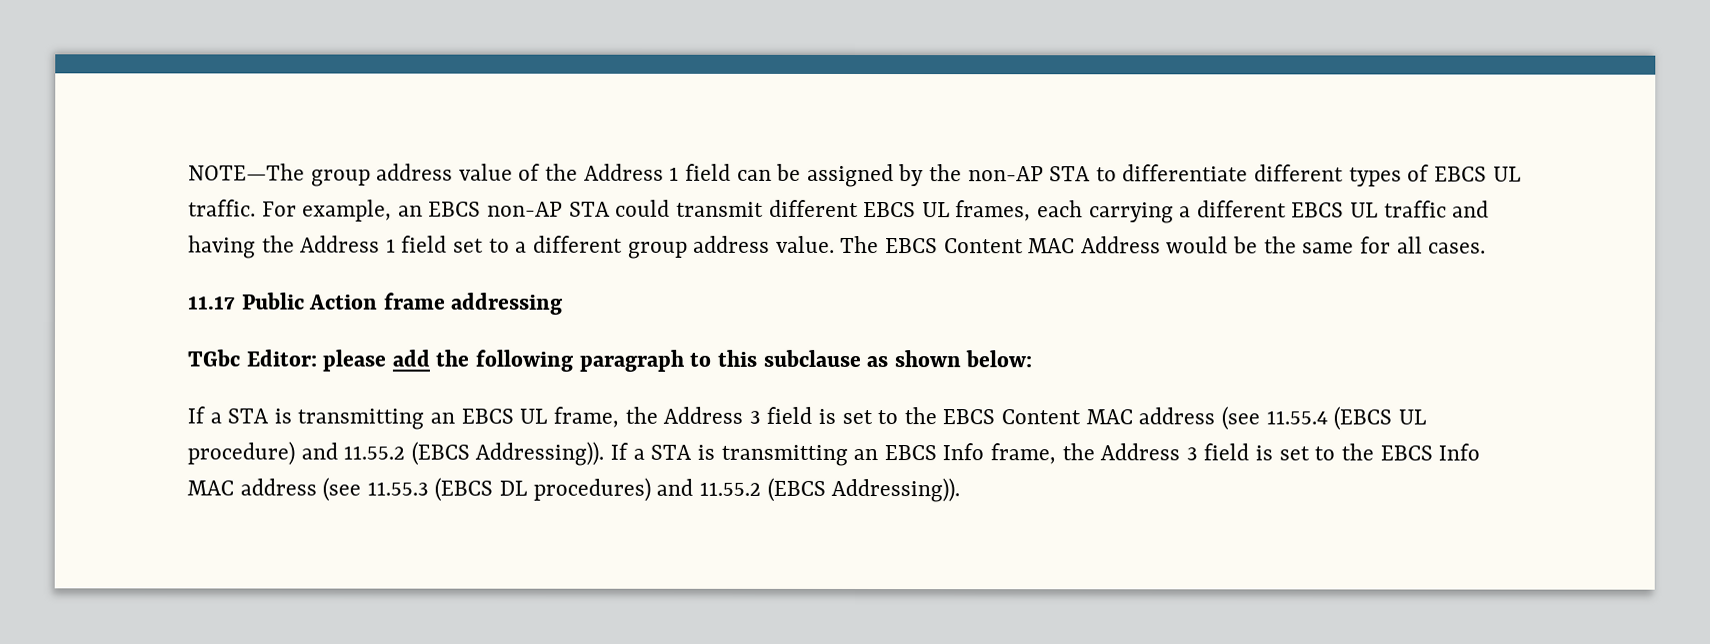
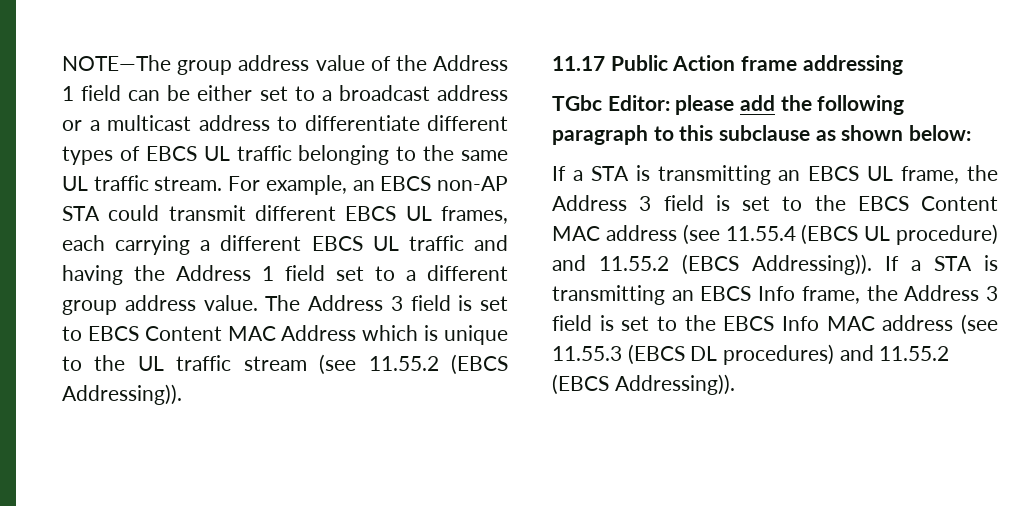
- NOTE—The group address value of the Address 1 field can be assigned by the non-AP STA to differentiate different types of EBCS UL traffic.
+ NOTE—The group address value of the Address 1 field can be either set to a broadcast address or a multicast address to differentiate different types of EBCS UL traffic belonging to the same UL traffic stream.
- The EBCS Content MAC Address would be the same for all cases.
+ The Address 3 field is set to EBCS Content MAC Address which is unique to the UL traffic stream (see 11.55.2 (EBCS Addressing)).

